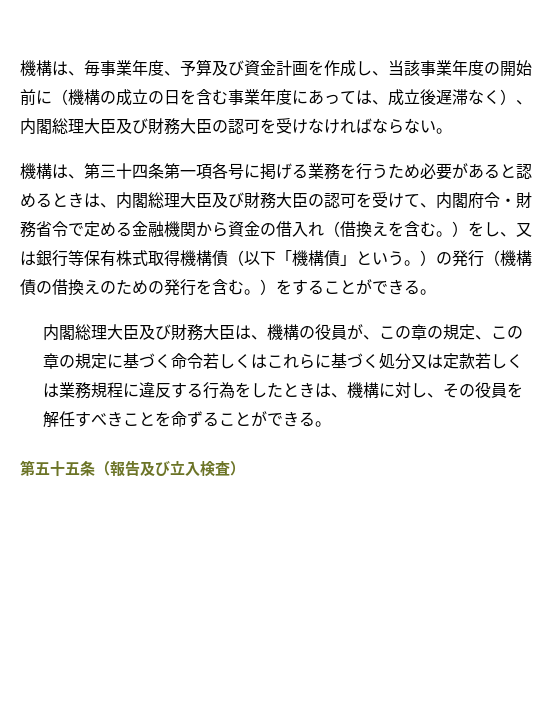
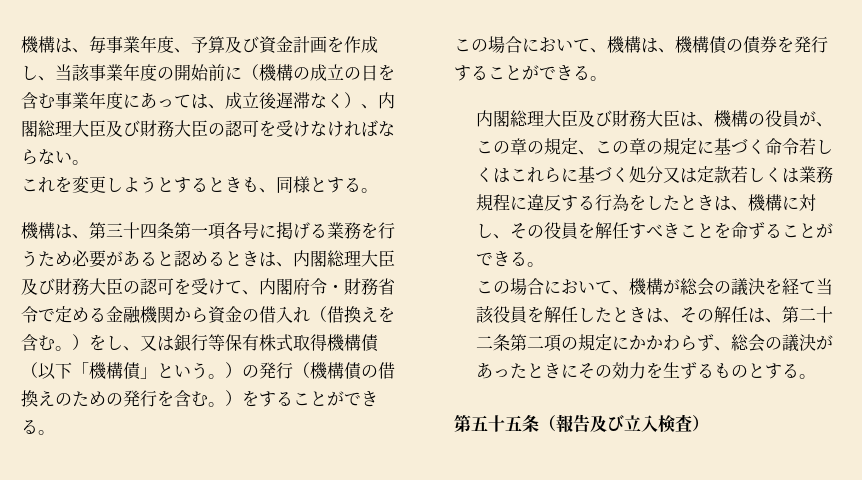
+ これを変更しようとするときも、同様とする。
+ この場合において、機構は、機構債の債券を発行することができる。
+ この場合において、機構が総会の議決を経て当該役員を解任したときは、その解任は、第二十二条第二項の規定にかかわらず、総会の議決があったときにその効力を生ずるものとする。

